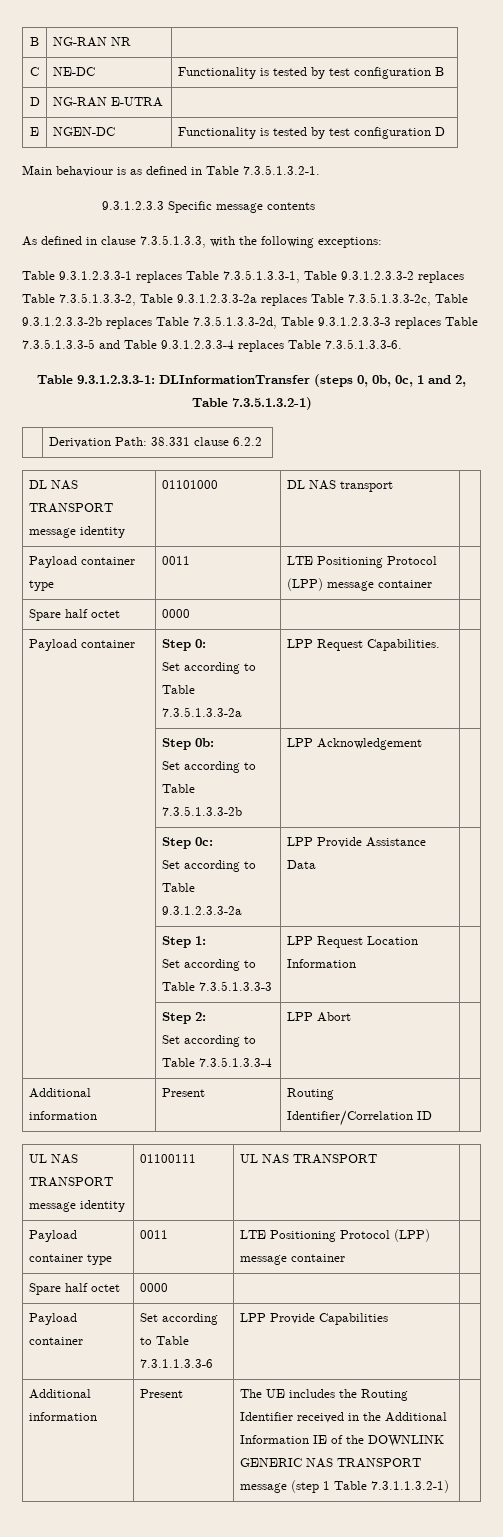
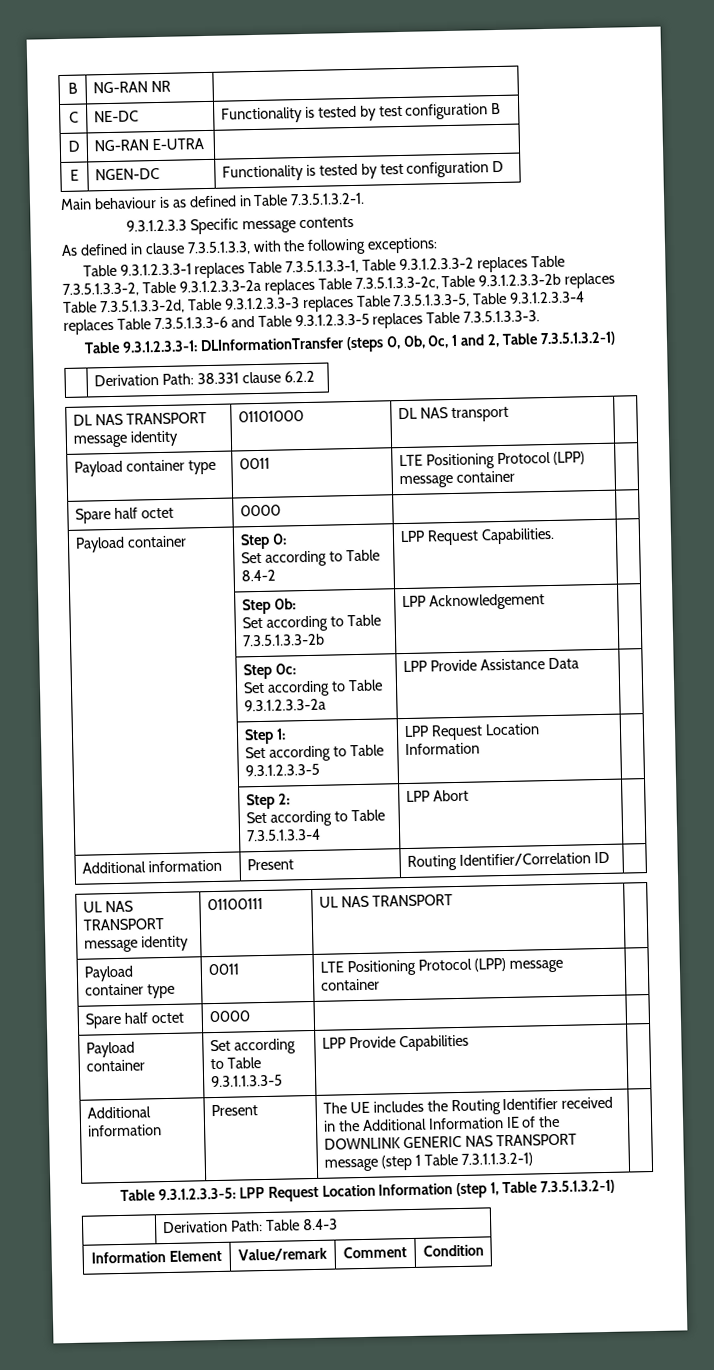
- Table 9.3.1.2.3.3-1 replaces Table 7.3.5.1.3.3-1, Table 9.3.1.2.3.3-2 replaces Table 7.3.5.1.3.3-2, Table 9.3.1.2.3.3-2a replaces Table 7.3.5.1.3.3-2c, Table 9.3.1.2.3.3-2b replaces Table 7.3.5.1.3.3-2d, Table 9.3.1.2.3.3-3 replaces Table 7.3.5.1.3.3-5 and Table 9.3.1.2.3.3-4 replaces Table 7.3.5.1.3.3-6.
+ Table 9.3.1.2.3.3-1 replaces Table 7.3.5.1.3.3-1, Table 9.3.1.2.3.3-2 replaces Table 7.3.5.1.3.3-2, Table 9.3.1.2.3.3-2a replaces Table 7.3.5.1.3.3-2c, Table 9.3.1.2.3.3-2b replaces Table 7.3.5.1.3.3-2d, Table 9.3.1.2.3.3-3 replaces Table 7.3.5.1.3.3-5, Table 9.3.1.2.3.3-4 replaces Table 7.3.5.1.3.3-6 and Table 9.3.1.2.3.3-5 replaces Table 7.3.5.1.3.3-3.
  Payload container | Step 0:
- Set according to Table 7.3.5.1.3.3-2a | LPP Request Capabilities. |
+ Set according to Table 8.4-2 | LPP Request Capabilities. |
  | Step 1:
- Set according to Table 7.3.5.1.3.3-3 | LPP Request Location Information |
+ Set according to Table 9.3.1.2.3.3-5 | LPP Request Location Information |
- Payload container | Set according to Table 7.3.1.1.3.3-6 | LPP Provide Capabilities |
+ Payload container | Set according to Table 9.3.1.1.3.3-5 | LPP Provide Capabilities |
+ Table 9.3.1.2.3.3-5: LPP Request Location Information (step 1, Table 7.3.5.1.3.2-1)
+ | Derivation Path: Table 8.4-3
+ Information Element | Value/remark | Comment | Condition

